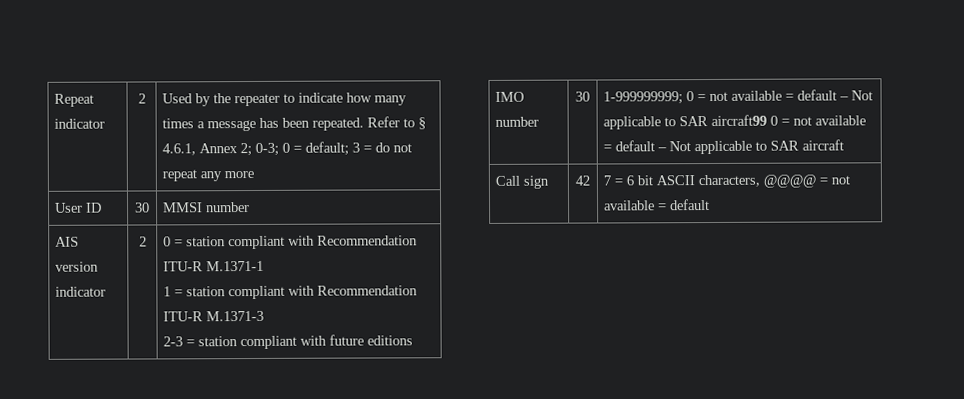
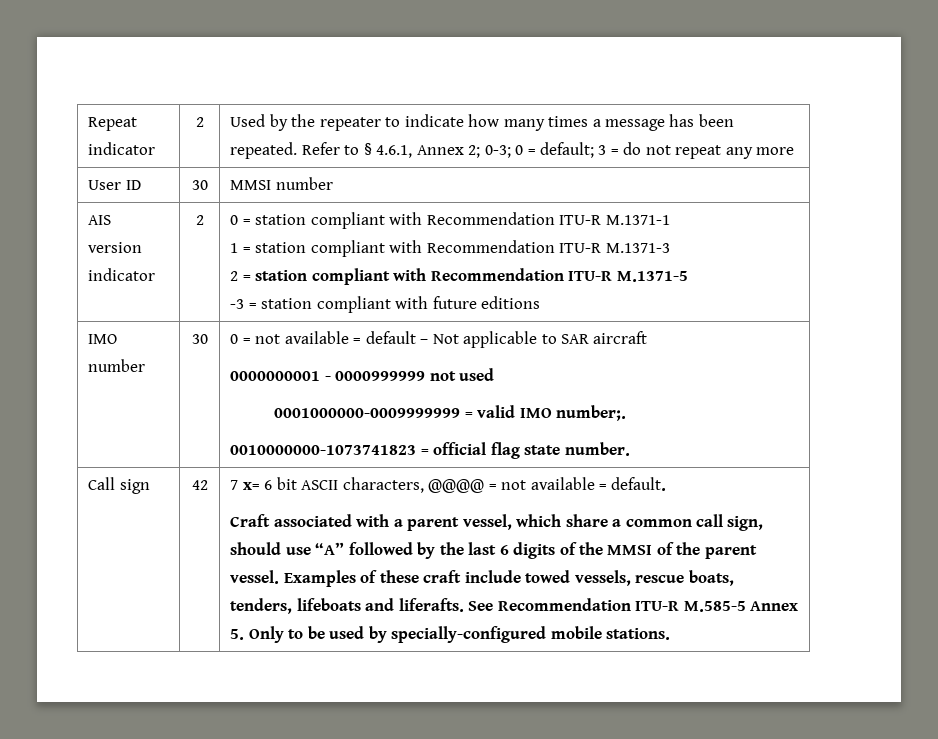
  AIS version indicator | 2 | 0 = station compliant with Recommendation ITU-R M.1371-1
  1 = station compliant with Recommendation ITU-R M.1371-3
- 2-3 = station compliant with future editions
+ 2 = station compliant with Recommendation ITU-R M.1371-5
+ -3 = station compliant with future editions
- IMO number | 30 | 1-999999999; 0 = not available = default – Not applicable to SAR aircraft99 0 = not available = default – Not applicable to SAR aircraft
+ IMO number | 30 | 0 = not available = default – Not applicable to SAR aircraft
+ 0000000001 - 0000999999 not used
+ 0001000000-0009999999 = valid IMO number;.
+ 0010000000-1073741823 = official flag state number.
- 7 = 6 bit ASCII characters, @@@@ = not available = default
+ 7 x= 6 bit ASCII characters, @@@@ = not available = default.
+ Craft associated with a parent vessel, which share a common call sign, should use “A” followed by the last 6 digits of the MMSI of the parent vessel. Examples of these craft include towed vessels, rescue boats, tenders, lifeboats and liferafts. See Recommendation ITU-R M.585-5 Annex 5. Only to be used by specially-configured mobile stations.

